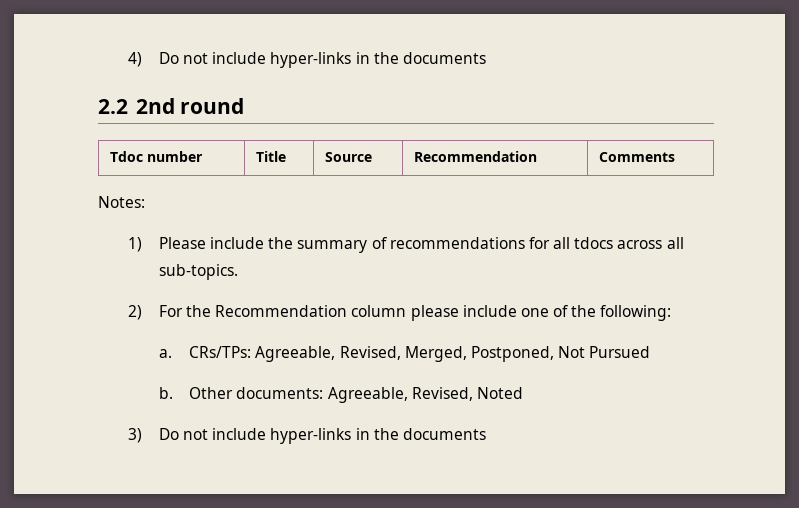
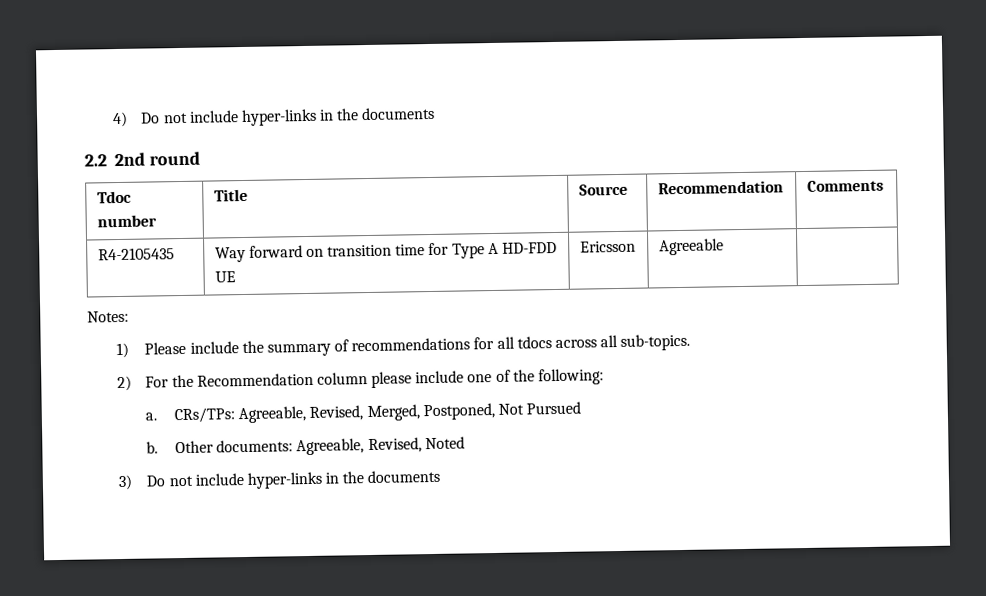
+ R4-2105435 | Way forward on transition time for Type A HD-FDD UE | Ericsson | Agreeable |

